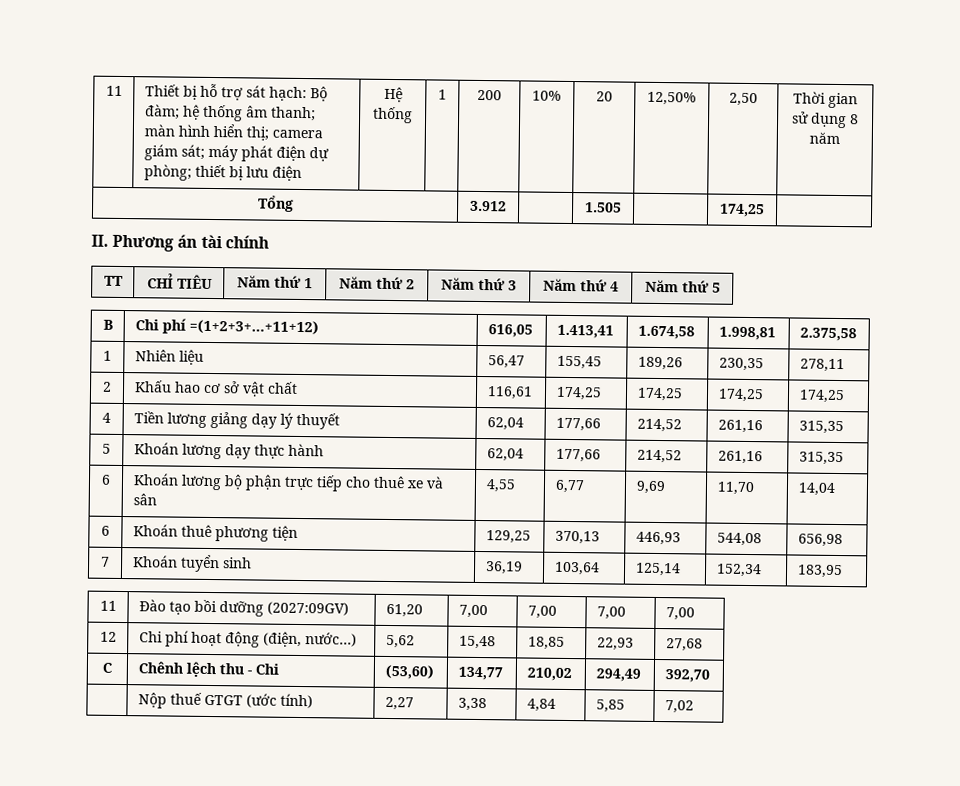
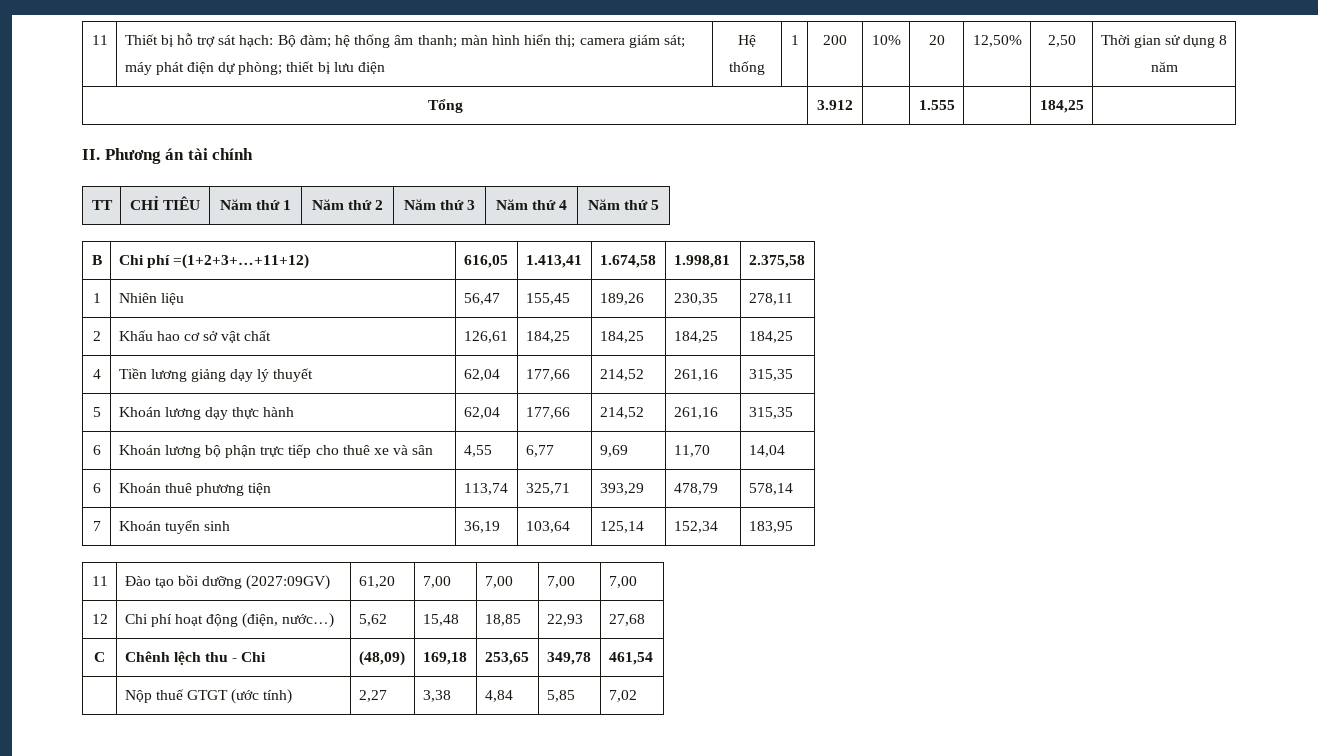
- Tổng | 3.912 | | 1.505 | | 174,25 |
+ Tổng | 3.912 | | 1.555 | | 184,25 |
- 2 | Khấu hao cơ sở vật chất | 116,61 | 174,25 | 174,25 | 174,25 | 174,25
+ 2 | Khấu hao cơ sở vật chất | 126,61 | 184,25 | 184,25 | 184,25 | 184,25
- 6 | Khoán thuê phương tiện | 129,25 | 370,13 | 446,93 | 544,08 | 656,98
+ 6 | Khoán thuê phương tiện | 113,74 | 325,71 | 393,29 | 478,79 | 578,14
- C | Chênh lệch thu - Chi | (53,60) | 134,77 | 210,02 | 294,49 | 392,70
+ C | Chênh lệch thu - Chi | (48,09) | 169,18 | 253,65 | 349,78 | 461,54

